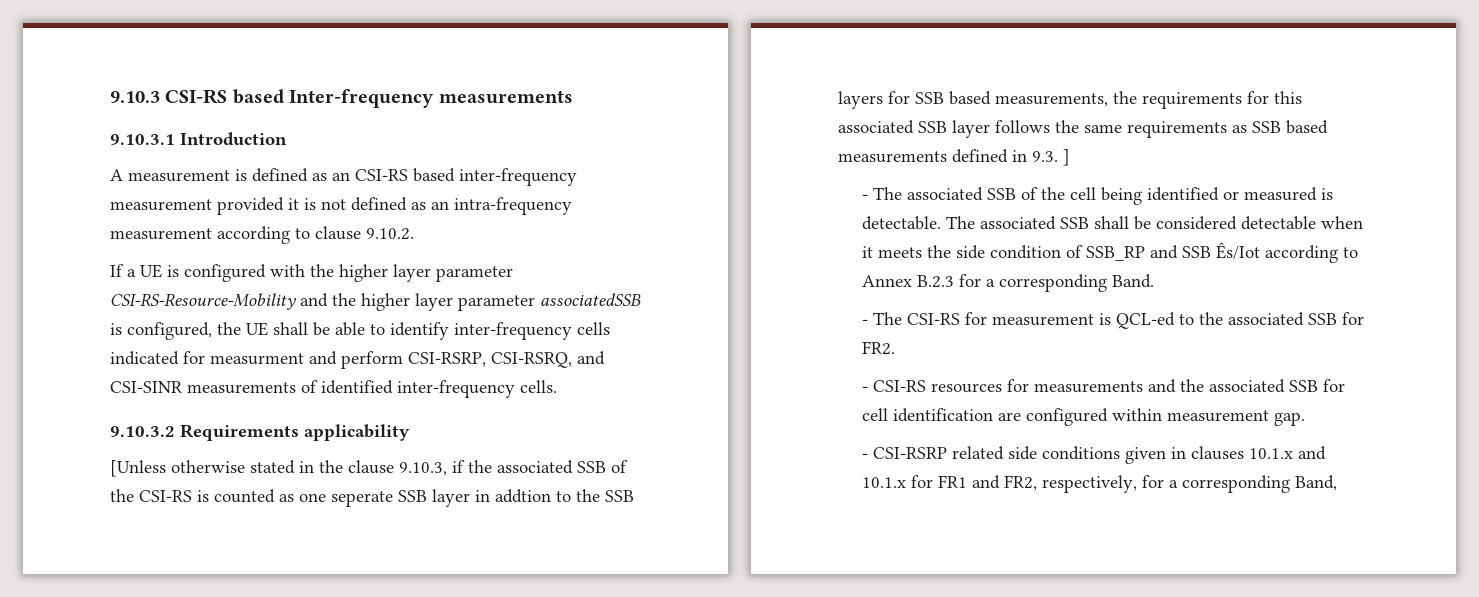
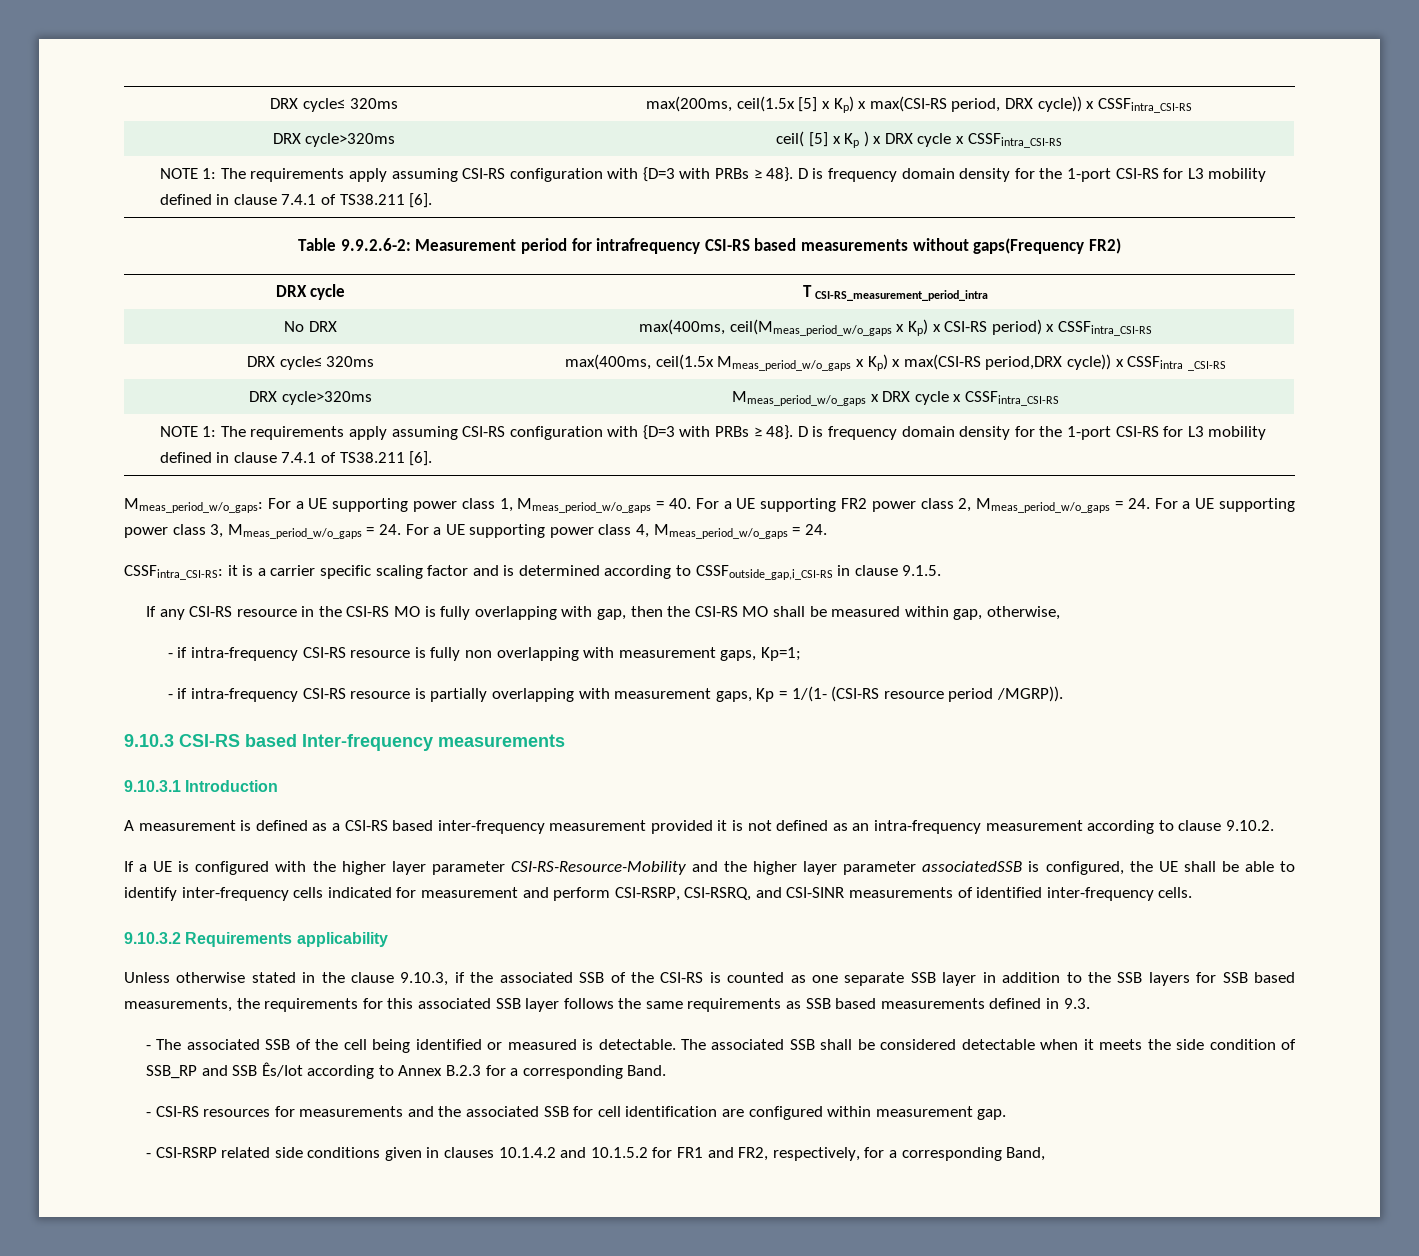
+ DRX cycle≤ 320ms | max(200ms, ceil(1.5x [5] x Kp) x max(CSI-RS period, DRX cycle)) x CSSFintra_CSI-RS
+ DRX cycle>320ms | ceil( [5] x Kp ) x DRX cycle x CSSFintra_CSI-RS
+ NOTE 1: The requirements apply assuming CSI-RS configuration with {D=3 with PRBs ≥ 48}. D is frequency domain density for the 1-port CSI-RS for L3 mobility defined in clause 7.4.1 of TS38.211 [6].
+ Table 9.9.2.6-2: Measurement period for intrafrequency CSI-RS based measurements without gaps(Frequency FR2)
+ DRX cycle | T CSI-RS_measurement_period_intra
+ No DRX | max(400ms, ceil(Mmeas_period_w/o_gaps x Kp) x CSI-RS period) x CSSFintra_CSI-RS
+ DRX cycle≤ 320ms | max(400ms, ceil(1.5x Mmeas_period_w/o_gaps x Kp) x max(CSI-RS period,DRX cycle)) x CSSFintra _CSI-RS
+ DRX cycle>320ms | Mmeas_period_w/o_gaps x DRX cycle x CSSFintra_CSI-RS
+ NOTE 1: The requirements apply assuming CSI-RS configuration with {D=3 with PRBs ≥ 48}. D is frequency domain density for the 1-port CSI-RS for L3 mobility defined in clause 7.4.1 of TS38.211 [6].
+ Mmeas_period_w/o_gaps: For a UE supporting power class 1, Mmeas_period_w/o_gaps = 40. For a UE supporting FR2 power class 2, Mmeas_period_w/o_gaps = 24. For a UE supporting power class 3, Mmeas_period_w/o_gaps = 24. For a UE supporting power class 4, Mmeas_period_w/o_gaps = 24.
+ CSSFintra_CSI-RS: it is a carrier specific scaling factor and is determined according to CSSFoutside_gap,i_CSI-RS in clause 9.1.5.
+ If any CSI-RS resource in the CSI-RS MO is fully overlapping with gap, then the CSI-RS MO shall be measured within gap, otherwise,
+ - if intra-frequency CSI-RS resource is fully non overlapping with measurement gaps, Kp=1;
+ - if intra-frequency CSI-RS resource is partially overlapping with measurement gaps, Kp = 1/(1- (CSI-RS resource period /MGRP)).
- A measurement is defined as an CSI-RS based inter-frequency measurement provided it is not defined as an intra-frequency measurement according to clause 9.10.2.
+ A measurement is defined as a CSI-RS based inter-frequency measurement provided it is not defined as an intra-frequency measurement according to clause 9.10.2.
- If a UE is configured with the higher layer parameter CSI-RS-Resource-Mobility and the higher layer parameter associatedSSB is configured, the UE shall be able to identify inter-frequency cells indicated for measurment and perform CSI-RSRP, CSI-RSRQ, and CSI-SINR measurements of identified inter-frequency cells.
+ If a UE is configured with the higher layer parameter CSI-RS-Resource-Mobility and the higher layer parameter associatedSSB is configured, the UE shall be able to identify inter-frequency cells indicated for measurement and perform CSI-RSRP, CSI-RSRQ, and CSI-SINR measurements of identified inter-frequency cells.
- [Unless otherwise stated in the clause 9.10.3, if the associated SSB of the CSI-RS is counted as one seperate SSB layer in addtion to the SSB layers for SSB based measurements, the requirements for this associated SSB layer follows the same requirements as SSB based measurements defined in 9.3. ]
+ Unless otherwise stated in the clause 9.10.3, if the associated SSB of the CSI-RS is counted as one separate SSB layer in addition to the SSB layers for SSB based measurements, the requirements for this associated SSB layer follows the same requirements as SSB based measurements defined in 9.3.
- - The CSI-RS for measurement is QCL-ed to the associated SSB for FR2.
- - CSI-RSRP related side conditions given in clauses 10.1.x and 10.1.x for FR1 and FR2, respectively, for a corresponding Band,
+ - CSI-RSRP related side conditions given in clauses 10.1.4.2 and 10.1.5.2 for FR1 and FR2, respectively, for a corresponding Band,

